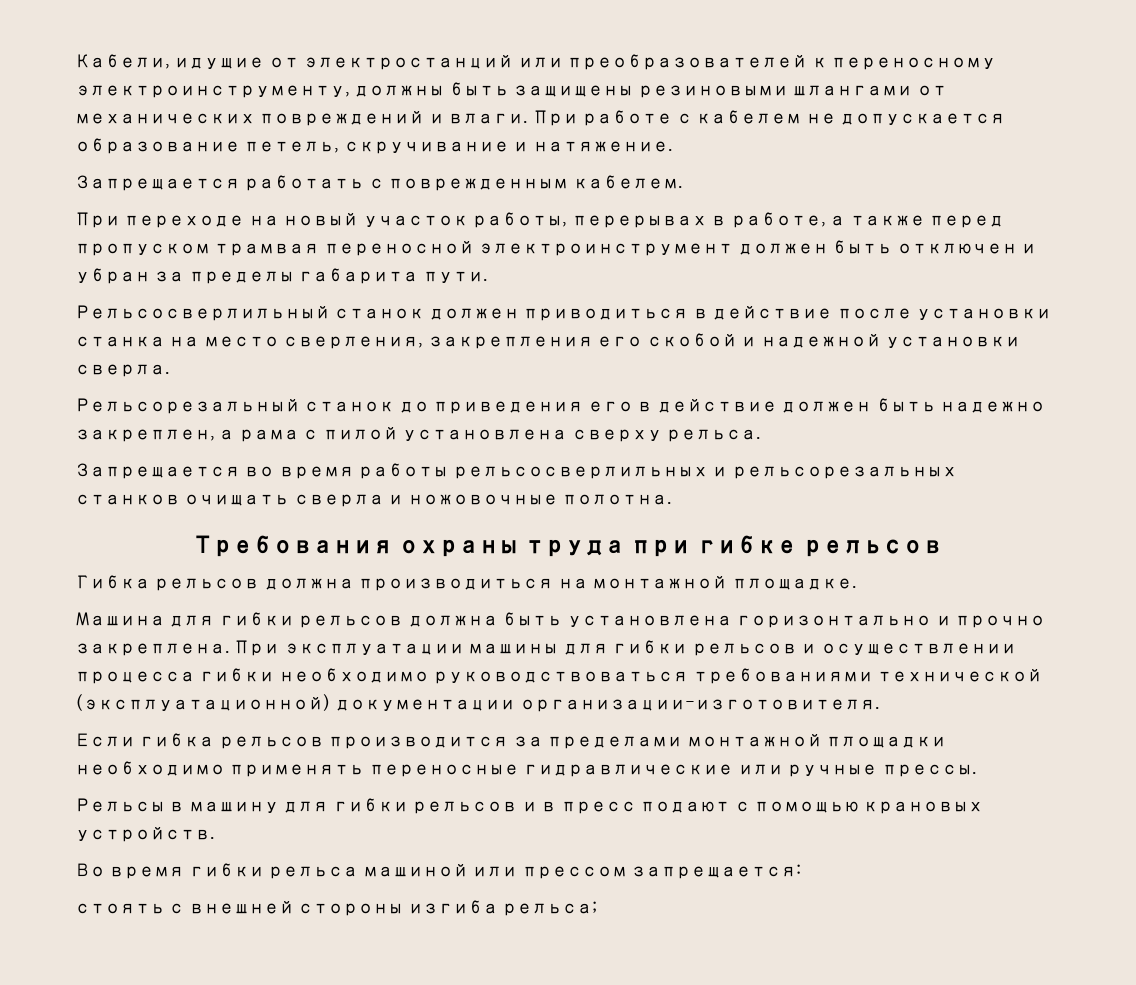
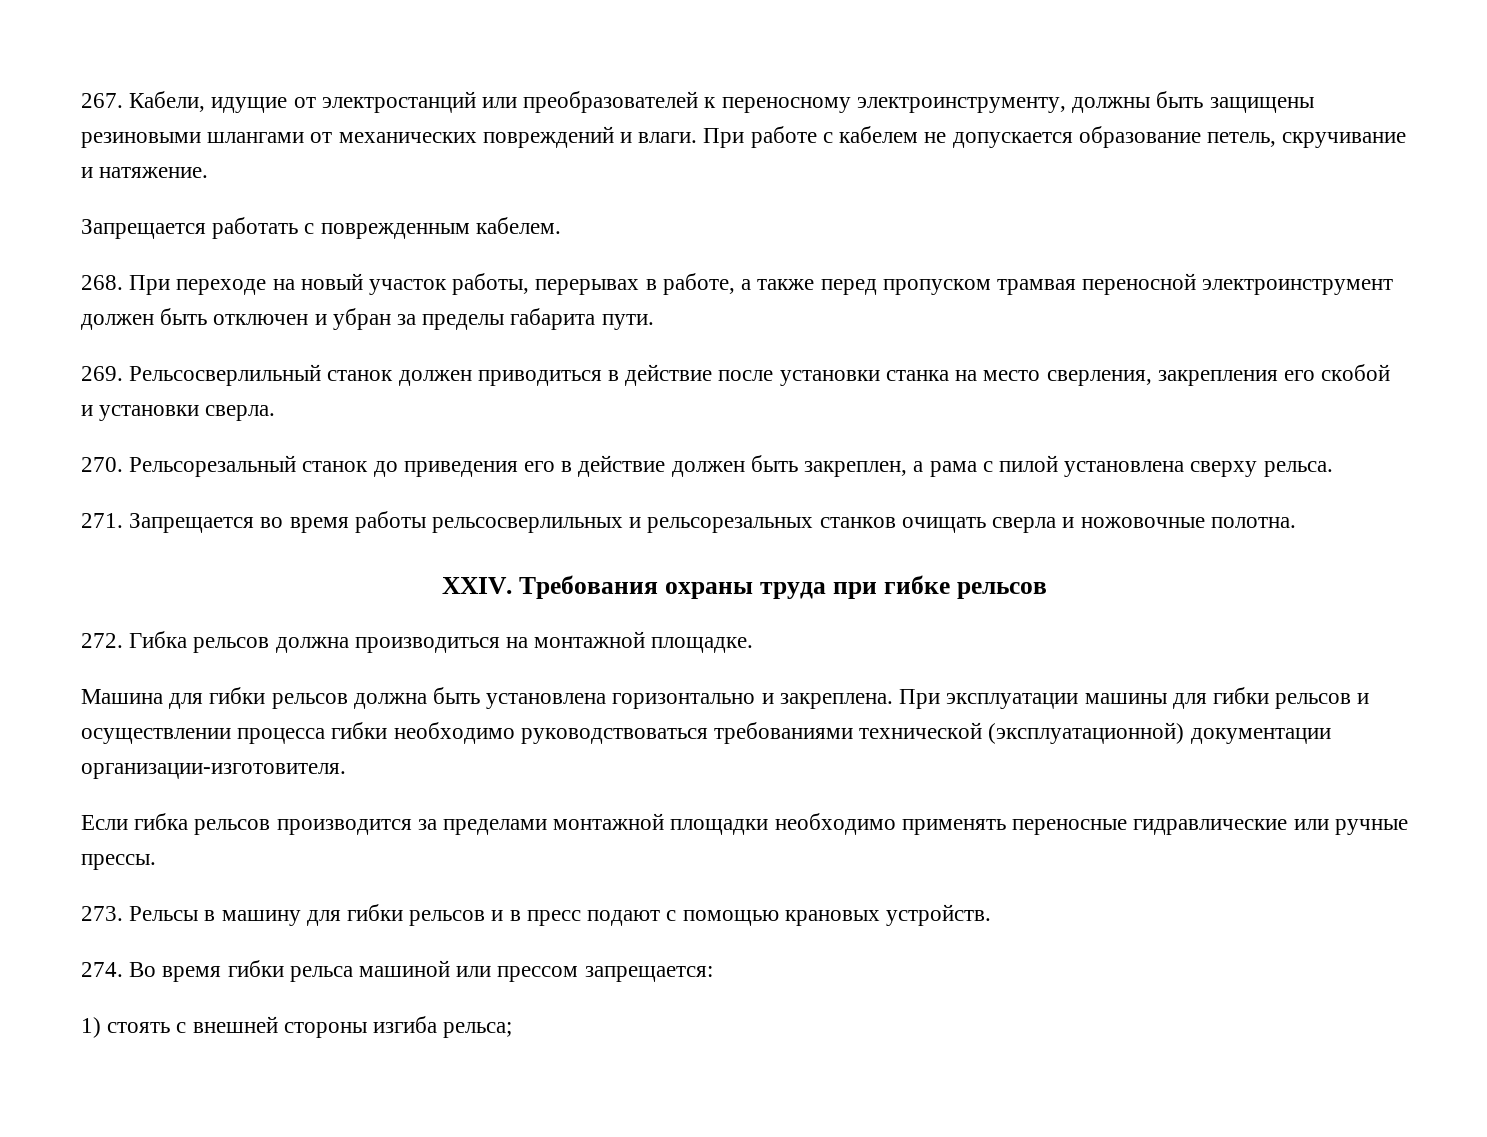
- Кабели, идущие от электростанций или преобразователей к переносному электроинструменту, должны быть защищены резиновыми шлангами от механических повреждений и влаги.
+ 267. Кабели, идущие от электростанций или преобразователей к переносному электроинструменту, должны быть защищены резиновыми шлангами от механических повреждений и влаги.
- При переходе на новый участок работы, перерывах в работе, а также перед пропуском трамвая переносной электроинструмент должен быть отключен и убран за пределы габарита пути.
+ 268. При переходе на новый участок работы, перерывах в работе, а также перед пропуском трамвая переносной электроинструмент должен быть отключен и убран за пределы габарита пути.
- Рельсосверлильный станок должен приводиться в действие после установки станка на место сверления, закрепления его скобой и надежной установки сверла.
+ 269. Рельсосверлильный станок должен приводиться в действие после установки станка на место сверления, закрепления его скобой и установки сверла.
- Рельсорезальный станок до приведения его в действие должен быть надежно закреплен, а рама с пилой установлена сверху рельса.
+ 270. Рельсорезальный станок до приведения его в действие должен быть закреплен, а рама с пилой установлена сверху рельса.
- Запрещается во время работы рельсосверлильных и рельсорезальных станков очищать сверла и ножовочные полотна.
+ 271. Запрещается во время работы рельсосверлильных и рельсорезальных станков очищать сверла и ножовочные полотна.
+ XXIV.
- Гибка рельсов должна производиться на монтажной площадке.
+ 272. Гибка рельсов должна производиться на монтажной площадке.
- Машина для гибки рельсов должна быть установлена горизонтально и прочно закреплена.
+ Машина для гибки рельсов должна быть установлена горизонтально и закреплена.
- Рельсы в машину для гибки рельсов и в пресс подают с помощью крановых устройств.
+ 273. Рельсы в машину для гибки рельсов и в пресс подают с помощью крановых устройств.
- Во время гибки рельса машиной или прессом запрещается:
+ 274. Во время гибки рельса машиной или прессом запрещается:
- стоять с внешней стороны изгиба рельса;
+ 1) стоять с внешней стороны изгиба рельса;

